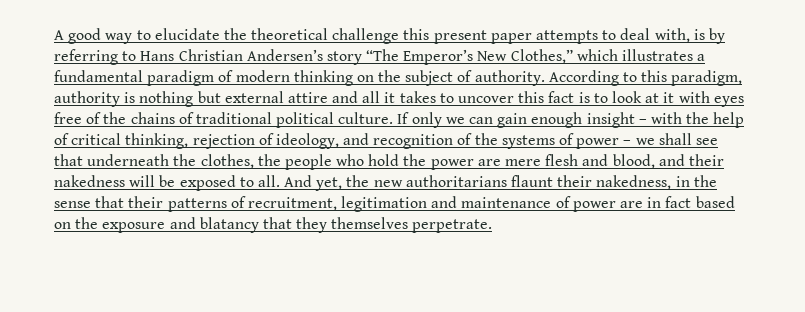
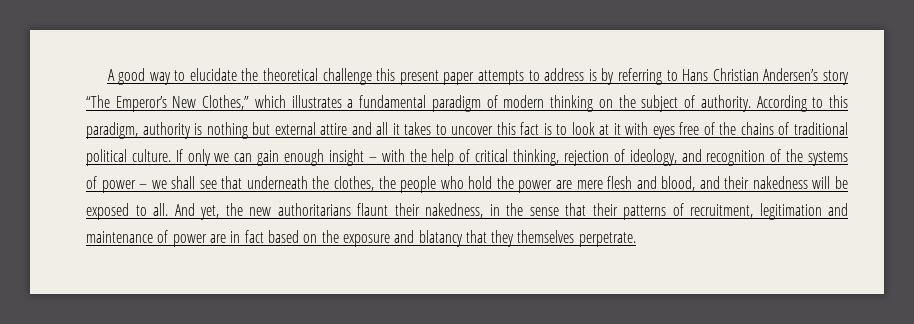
- A good way to elucidate the theoretical challenge this present paper attempts to deal with, is by referring to Hans Christian Andersen’s story “The Emperor’s New Clothes,” which illustrates a fundamental paradigm of modern thinking on the subject of authority.
+ A good way to elucidate the theoretical challenge this present paper attempts to address is by referring to Hans Christian Andersen’s story “The Emperor’s New Clothes,” which illustrates a fundamental paradigm of modern thinking on the subject of authority.

